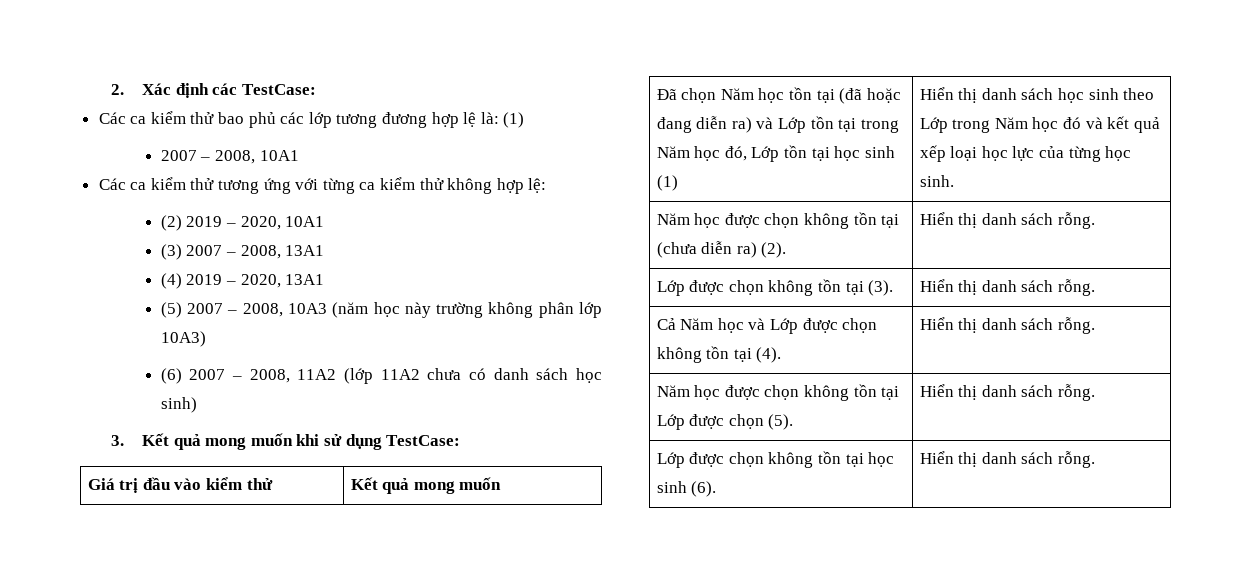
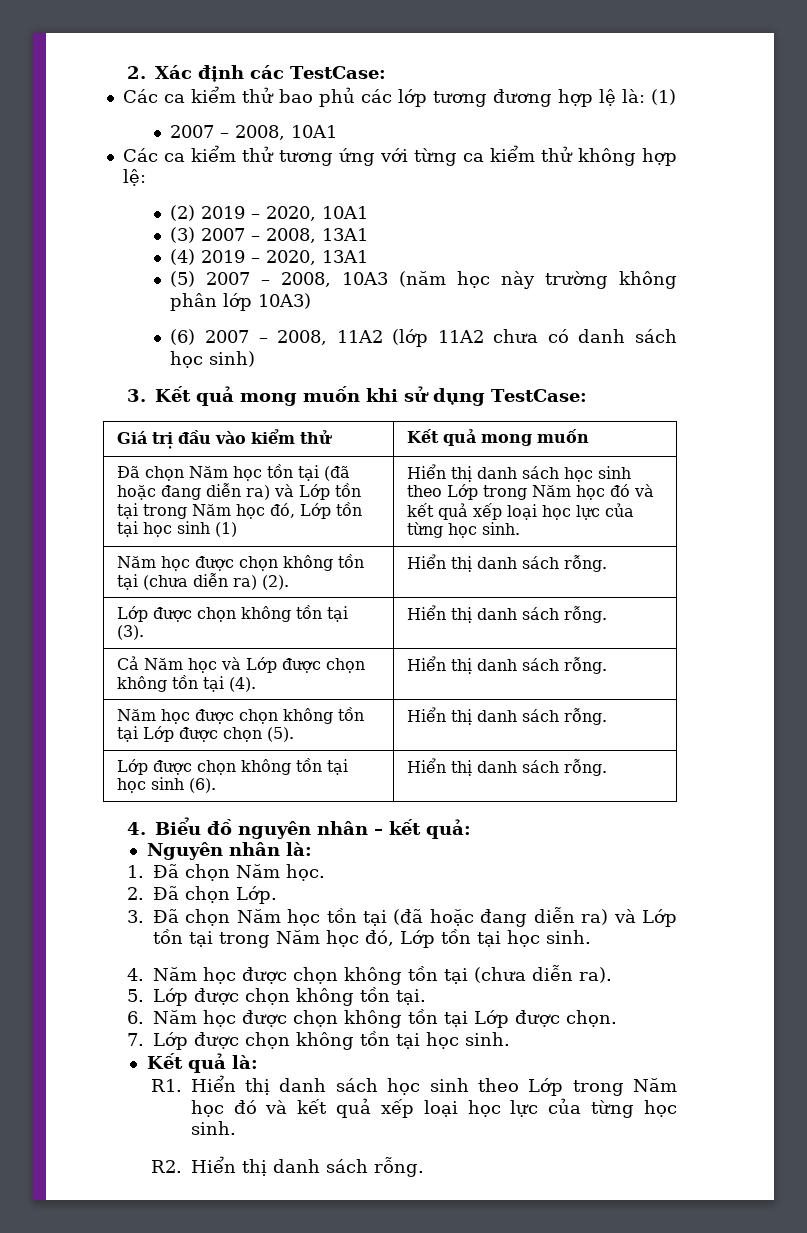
+ 4. Biểu đồ nguyên nhân – kết quả:
+ Nguyên nhân là:
+ 1. Đã chọn Năm học.
+ 2. Đã chọn Lớp.
+ 3. Đã chọn Năm học tồn tại (đã hoặc đang diễn ra) và Lớp tồn tại trong Năm học đó, Lớp tồn tại học sinh.
+ 4. Năm học được chọn không tồn tại (chưa diễn ra).
+ 5. Lớp được chọn không tồn tại.
+ 6. Năm học được chọn không tồn tại Lớp được chọn.
+ 7. Lớp được chọn không tồn tại học sinh.
+ Kết quả là:
+ R1. Hiển thị danh sách học sinh theo Lớp trong Năm học đó và kết quả xếp loại học lực của từng học sinh.
+ R2. Hiển thị danh sách rỗng.

